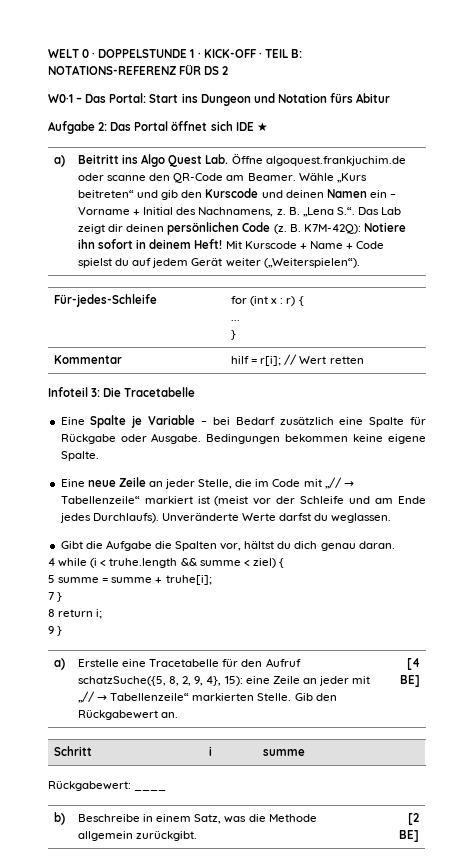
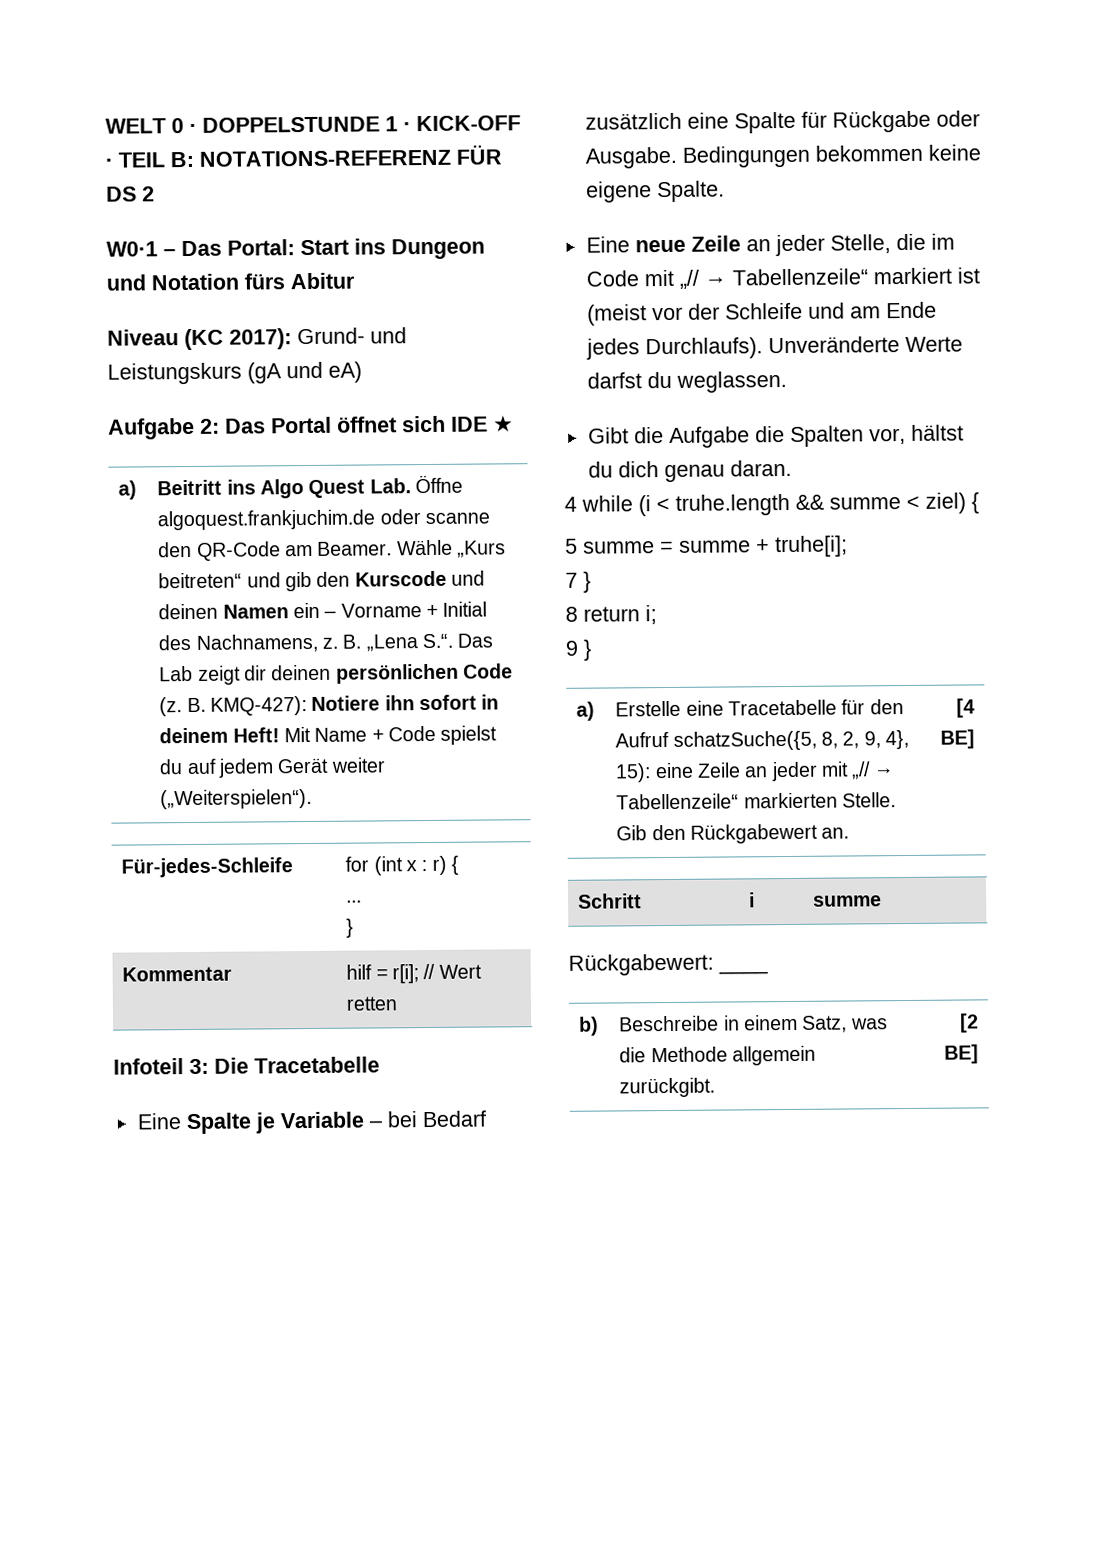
+ Niveau (KC 2017): Grund- und Leistungskurs (gA und eA)
- B. K7M-42Q): Notiere ihn sofort in deinem Heft!
+ B. KMQ-427): Notiere ihn sofort in deinem Heft!
- Mit Kurscode + Name + Code spielst du auf jedem Gerät weiter („Weiterspielen“).
+ Mit Name + Code spielst du auf jedem Gerät weiter („Weiterspielen“).

